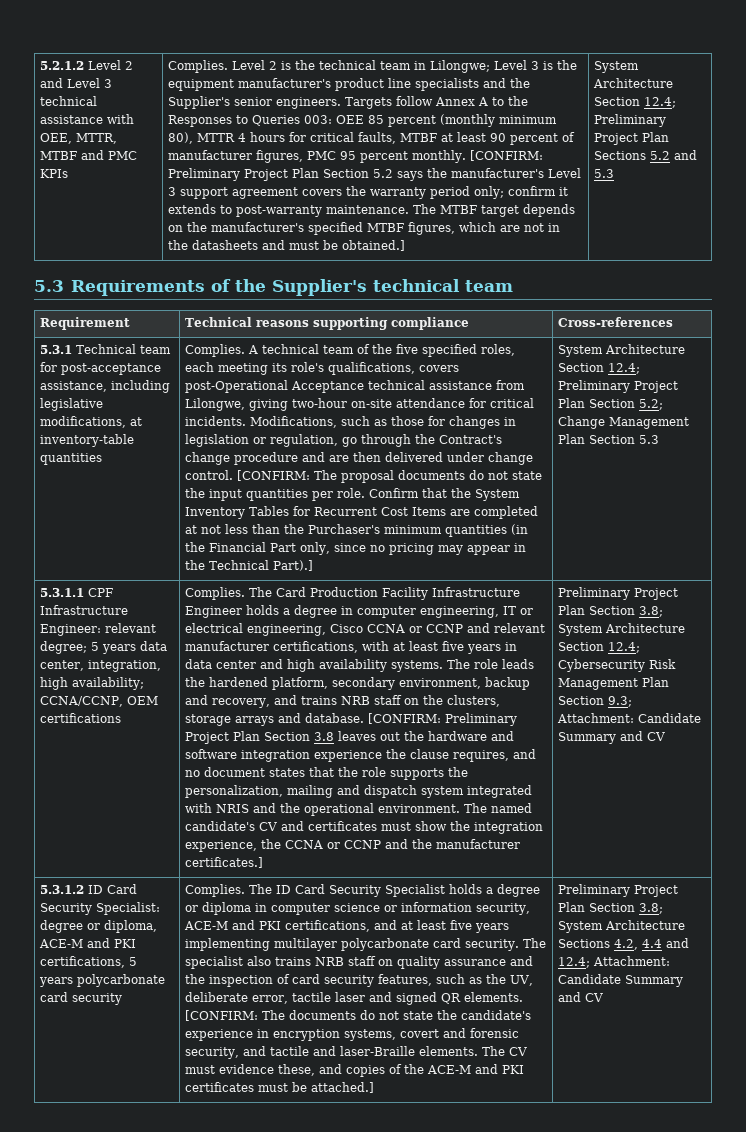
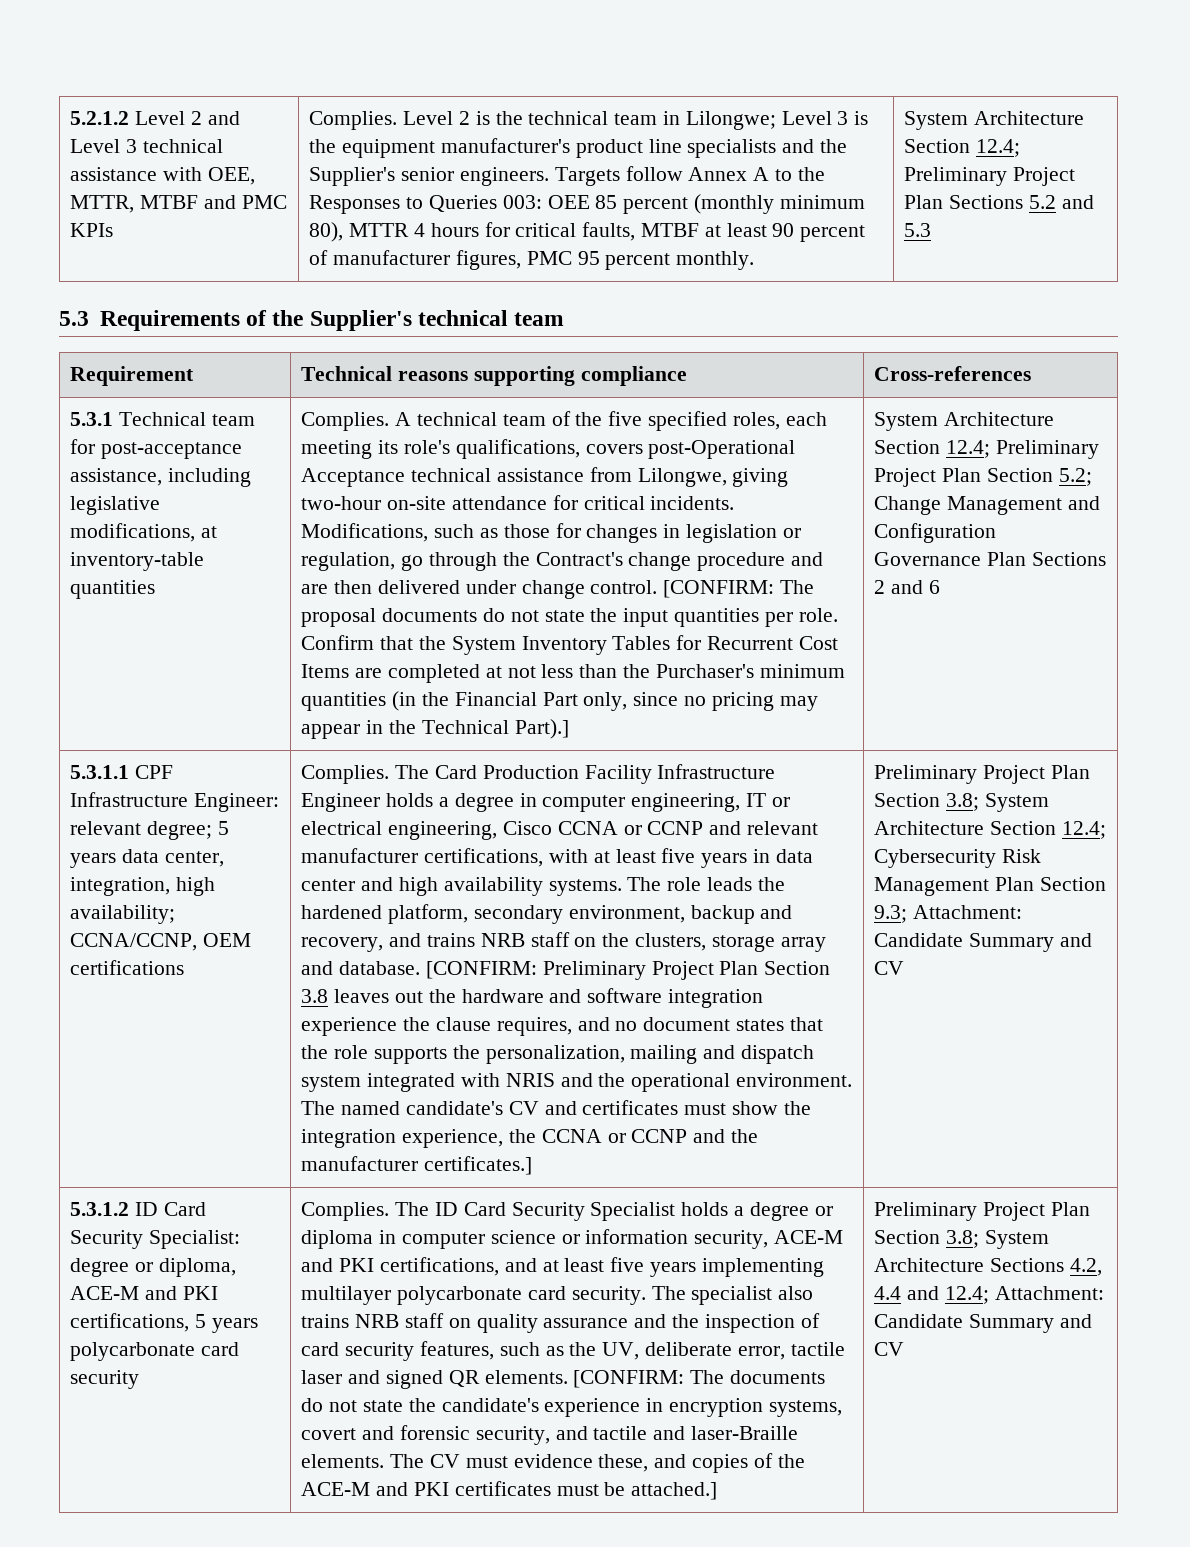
- [CONFIRM: Preliminary Project Plan Section 5.2 says the manufacturer's Level 3 support agreement covers the warranty period only; confirm it extends to post-warranty maintenance. The MTBF target depends on the manufacturer's specified MTBF figures, which are not in the datasheets and must be obtained.]
- System Architecture Section 12.4; Preliminary Project Plan Section 5.2; Change Management Plan Section 5.3
+ System Architecture Section 12.4; Preliminary Project Plan Section 5.2; Change Management and Configuration Governance Plan Sections 2 and 6
- The role leads the hardened platform, secondary environment, backup and recovery, and trains NRB staff on the clusters, storage arrays and database.
+ The role leads the hardened platform, secondary environment, backup and recovery, and trains NRB staff on the clusters, storage array and database.

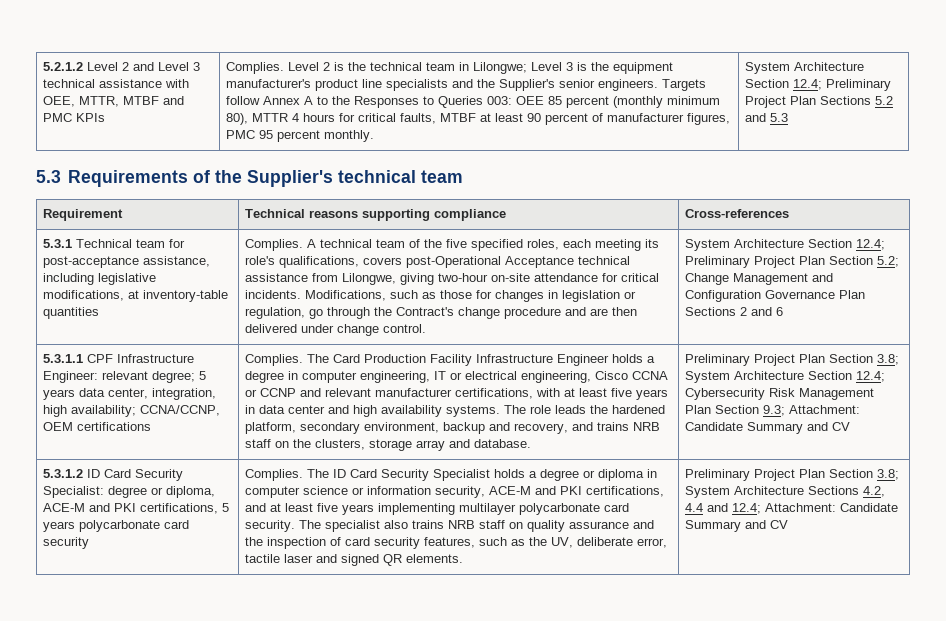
- [CONFIRM: The proposal documents do not state the input quantities per role. Confirm that the System Inventory Tables for Recurrent Cost Items are completed at not less than the Purchaser's minimum quantities (in the Financial Part only, since no pricing may appear in the Technical Part).]
- [CONFIRM: Preliminary Project Plan Section 3.8 leaves out the hardware and software integration experience the clause requires, and no document states that the role supports the personalization, mailing and dispatch system integrated with NRIS and the operational environment. The named candidate's CV and certificates must show the integration experience, the CCNA or CCNP and the manufacturer certificates.]
- [CONFIRM: The documents do not state the candidate's experience in encryption systems, covert and forensic security, and tactile and laser-Braille elements. The CV must evidence these, and copies of the ACE-M and PKI certificates must be attached.]

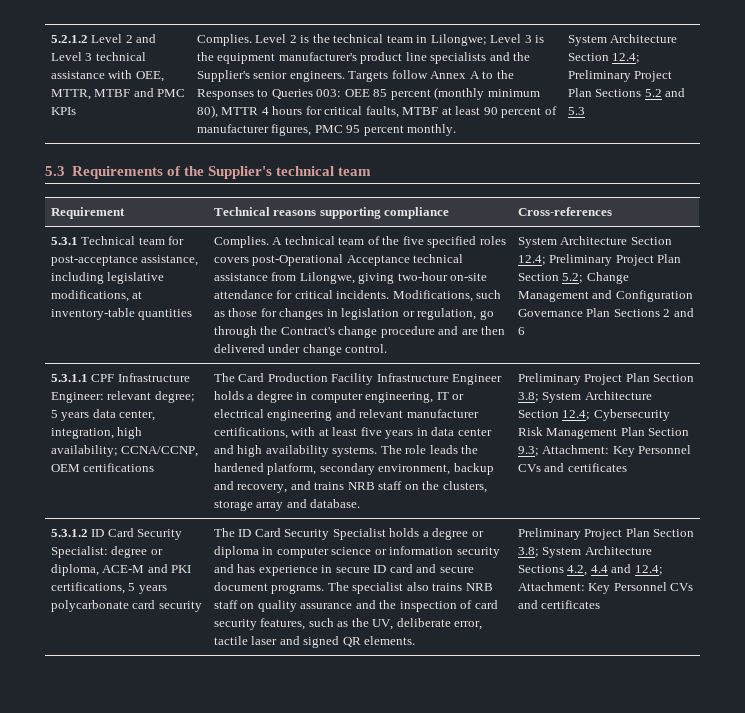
- A technical team of the five specified roles, each meeting its role's qualifications, covers post-Operational Acceptance technical assistance from Lilongwe, giving two-hour on-site attendance for critical incidents.
+ A technical team of the five specified roles covers post-Operational Acceptance technical assistance from Lilongwe, giving two-hour on-site attendance for critical incidents.
- 5.3.1.1 CPF Infrastructure Engineer: relevant degree; 5 years data center, integration, high availability; CCNA/CCNP, OEM certifications | Complies. The Card Production Facility Infrastructure Engineer holds a degree in computer engineering, IT or electrical engineering, Cisco CCNA or CCNP and relevant manufacturer certifications, with at least five years in data center and high availability systems.
+ 5.3.1.1 CPF Infrastructure Engineer: relevant degree; 5 years data center, integration, high availability; CCNA/CCNP, OEM certifications | The Card Production Facility Infrastructure Engineer holds a degree in computer engineering, IT or electrical engineering and relevant manufacturer certifications, with at least five years in data center and high availability systems.
- Preliminary Project Plan Section 3.8; System Architecture Section 12.4; Cybersecurity Risk Management Plan Section 9.3; Attachment: Candidate Summary and CV
+ Preliminary Project Plan Section 3.8; System Architecture Section 12.4; Cybersecurity Risk Management Plan Section 9.3; Attachment: Key Personnel CVs and certificates
- 5.3.1.2 ID Card Security Specialist: degree or diploma, ACE-M and PKI certifications, 5 years polycarbonate card security | Complies. The ID Card Security Specialist holds a degree or diploma in computer science or information security, ACE-M and PKI certifications, and at least five years implementing multilayer polycarbonate card security.
+ 5.3.1.2 ID Card Security Specialist: degree or diploma, ACE-M and PKI certifications, 5 years polycarbonate card security | The ID Card Security Specialist holds a degree or diploma in computer science or information security and has experience in secure ID card and secure document programs.
- Preliminary Project Plan Section 3.8; System Architecture Sections 4.2, 4.4 and 12.4; Attachment: Candidate Summary and CV
+ Preliminary Project Plan Section 3.8; System Architecture Sections 4.2, 4.4 and 12.4; Attachment: Key Personnel CVs and certificates

